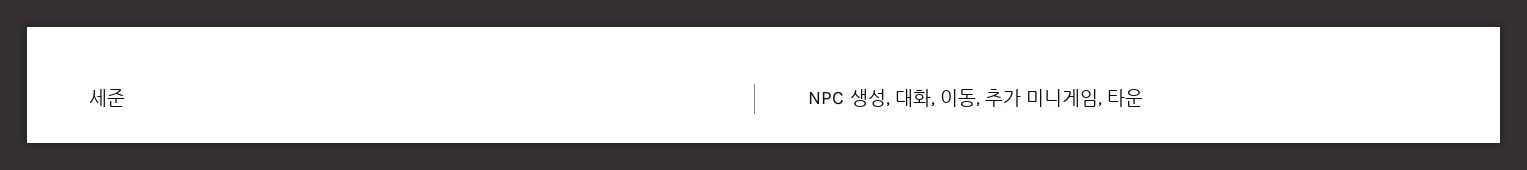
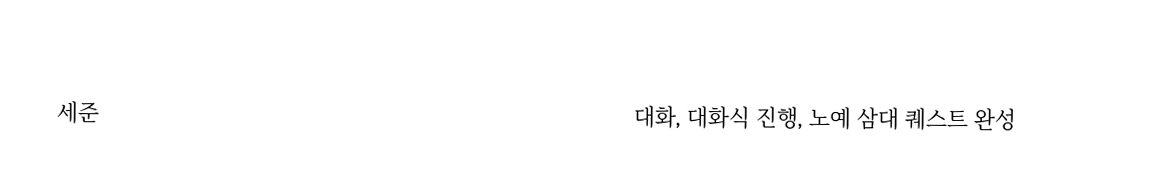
- NPC 생성, 대화, 이동, 추가 미니게임, 타운
+ 대화, 대화식 진행, 노예 삼대 퀘스트 완성

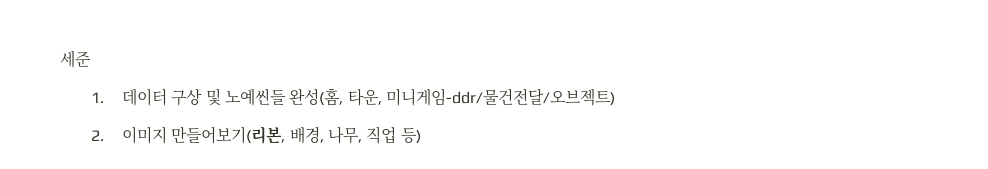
- 대화, 대화식 진행, 노예 삼대 퀘스트 완성
+ 1. 데이터 구상 및 노예씬들 완성(홈, 타운, 미니게임-ddr/물건전달/오브젝트)
+ 2. 이미지 만들어보기(리본, 배경, 나무, 직업 등)

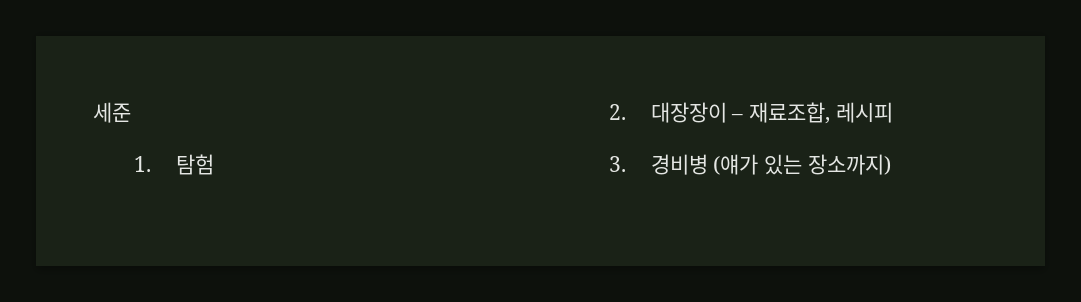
- 1. 데이터 구상 및 노예씬들 완성(홈, 타운, 미니게임-ddr/물건전달/오브젝트)
- 2. 이미지 만들어보기(리본, 배경, 나무, 직업 등)
+ 1. 탐험
+ 2. 대장장이 – 재료조합, 레시피
+ 3. 경비병 (얘가 있는 장소까지)

